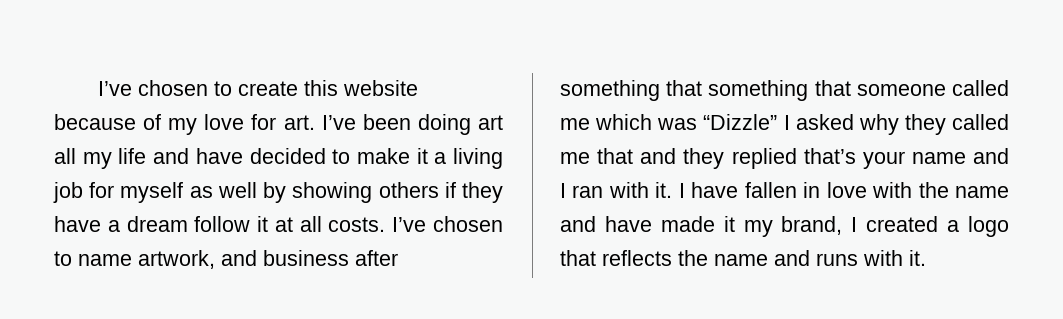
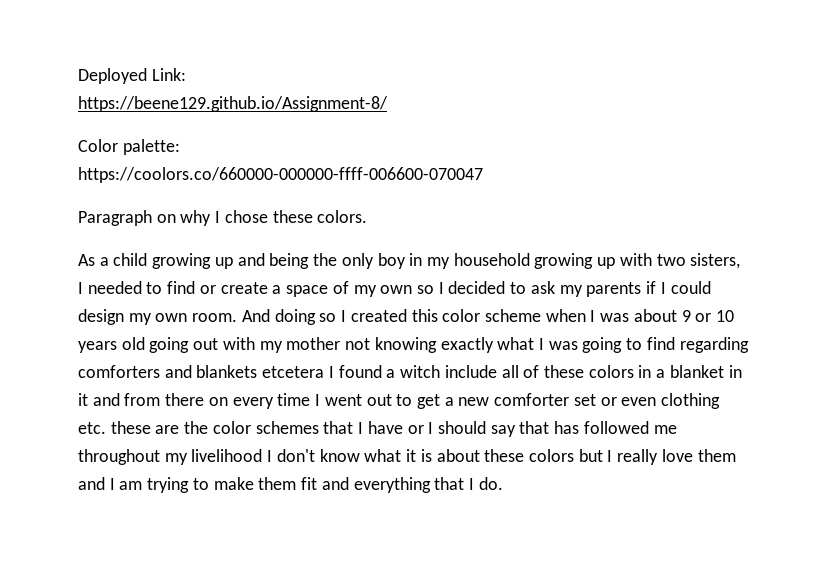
- I’ve chosen to create this website because of my love for art. I’ve been doing art all my life and have decided to make it a living job for myself as well by showing others if they have a dream follow it at all costs. I’ve chosen to name artwork, and business after something that something that someone called me which was “Dizzle” I asked why they called me that and they replied that’s your name and I ran with it. I have fallen in love with the name and have made it my brand, I created a logo that reflects the name and runs with it.
+ Deployed Link:
+ https://beene129.github.io/Assignment-8/
+ Color palette:
+ https://coolors.co/660000-000000-ffff-006600-070047
+ Paragraph on why I chose these colors.
+ As a child growing up and being the only boy in my household growing up with two sisters, I needed to find or create a space of my own so I decided to ask my parents if I could design my own room. And doing so I created this color scheme when I was about 9 or 10 years old going out with my mother not knowing exactly what I was going to find regarding comforters and blankets etcetera I found a witch include all of these colors in a blanket in it and from there on every time I went out to get a new comforter set or even clothing etc. these are the color schemes that I have or I should say that has followed me throughout my livelihood I don't know what it is about these colors but I really love them and I am trying to make them fit and everything that I do.

